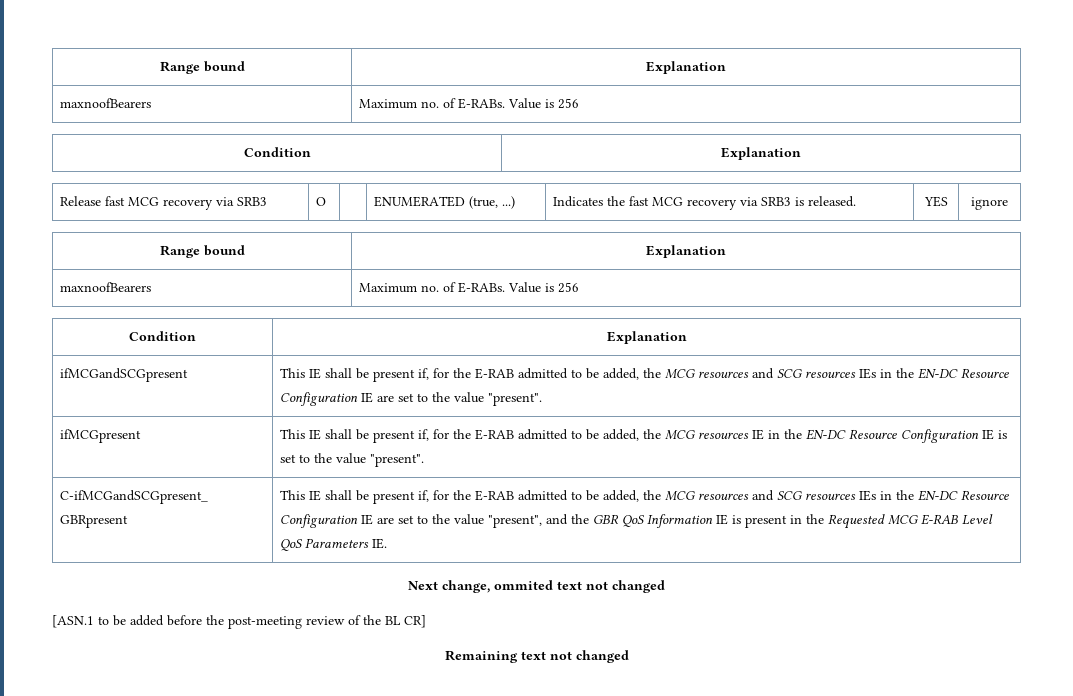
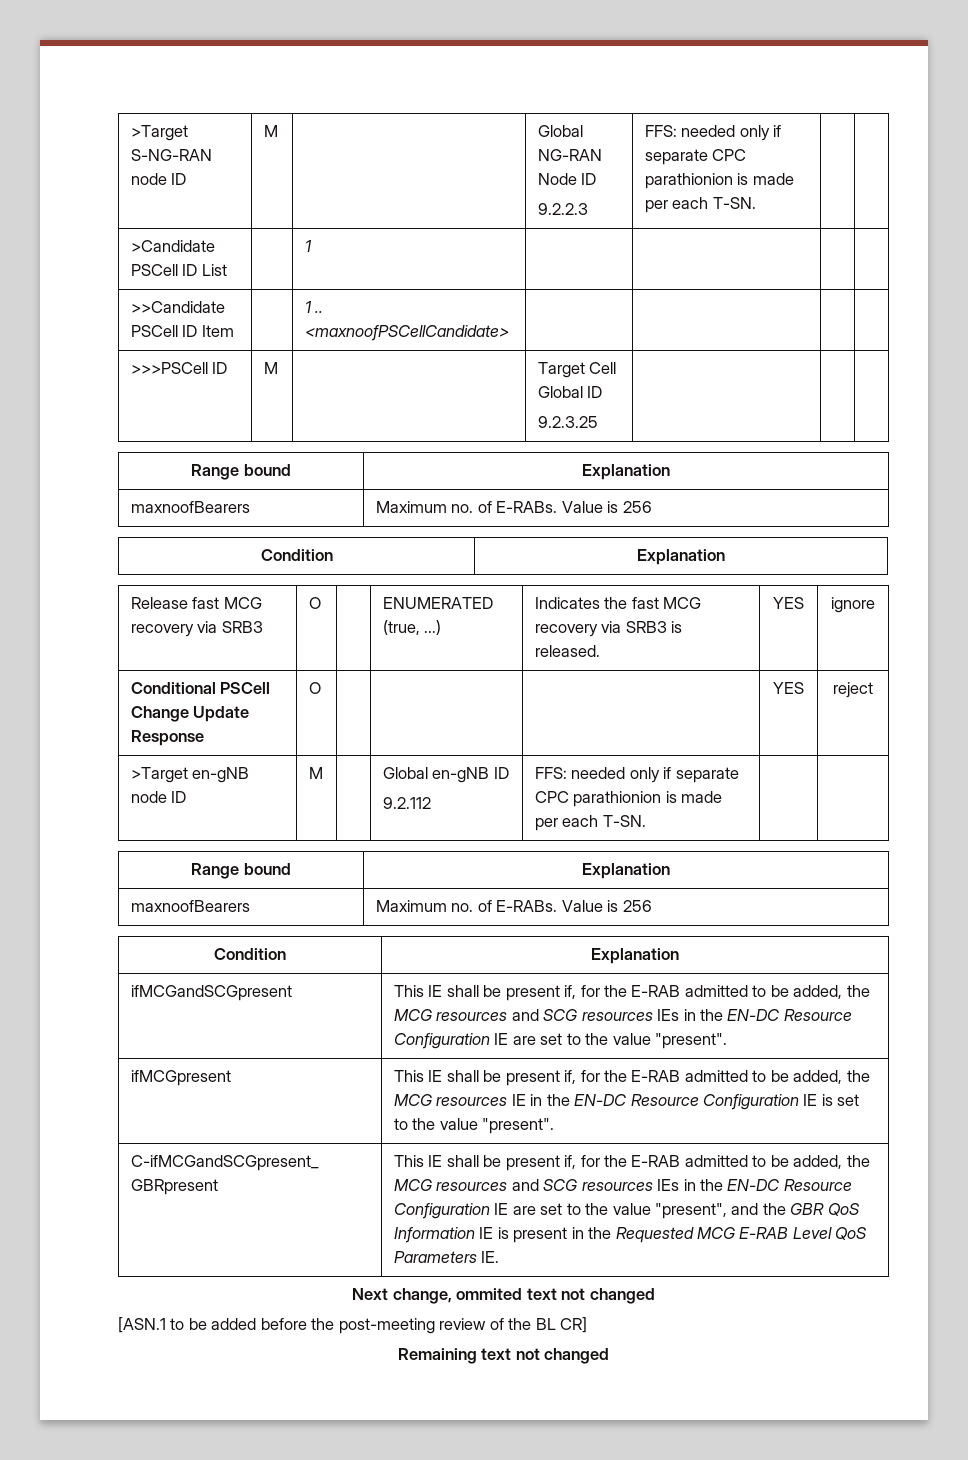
+ >Target S-NG-RAN node ID | M | | Global NG-RAN Node ID
+ 9.2.2.3 | FFS: needed only if separate CPC parathionion is made per each T-SN. | |
+ >Candidate PSCell ID List | | 1 | | | |
+ >>Candidate PSCell ID Item | | 1 .. <maxnoofPSCellCandidate> | | | |
+ >>>PSCell ID | M | | Target Cell Global ID
+ 9.2.3.25 | | |
+ Conditional PSCell Change Update Response | O | | | | YES | reject
+ >Target en-gNB node ID | M | | Global en-gNB ID
+ 9.2.112 | FFS: needed only if separate CPC parathionion is made per each T-SN. | |

